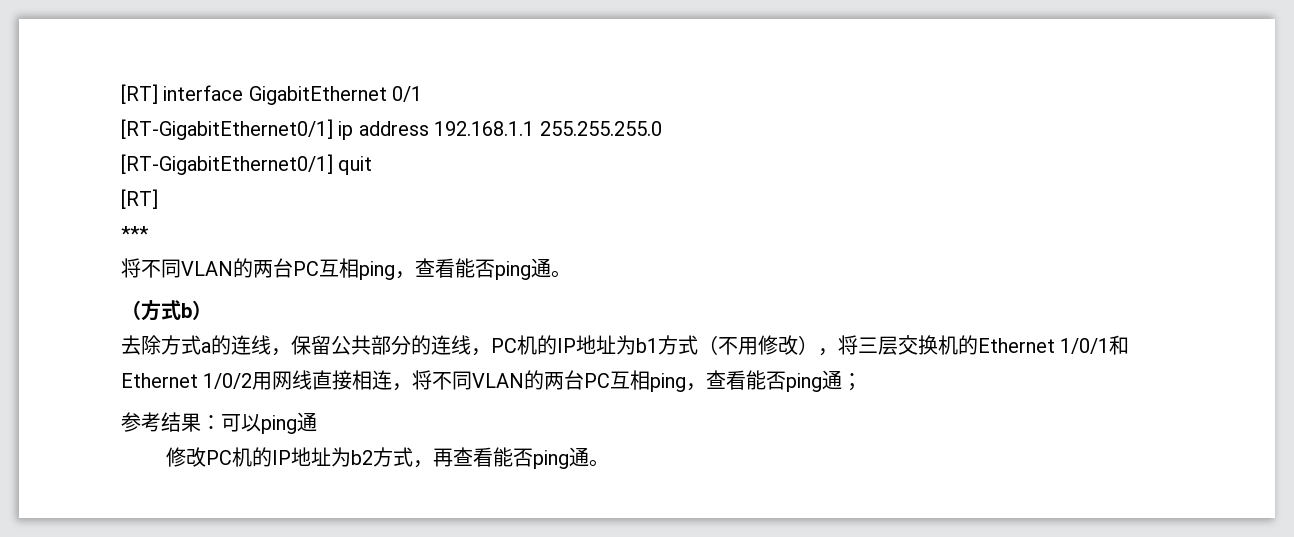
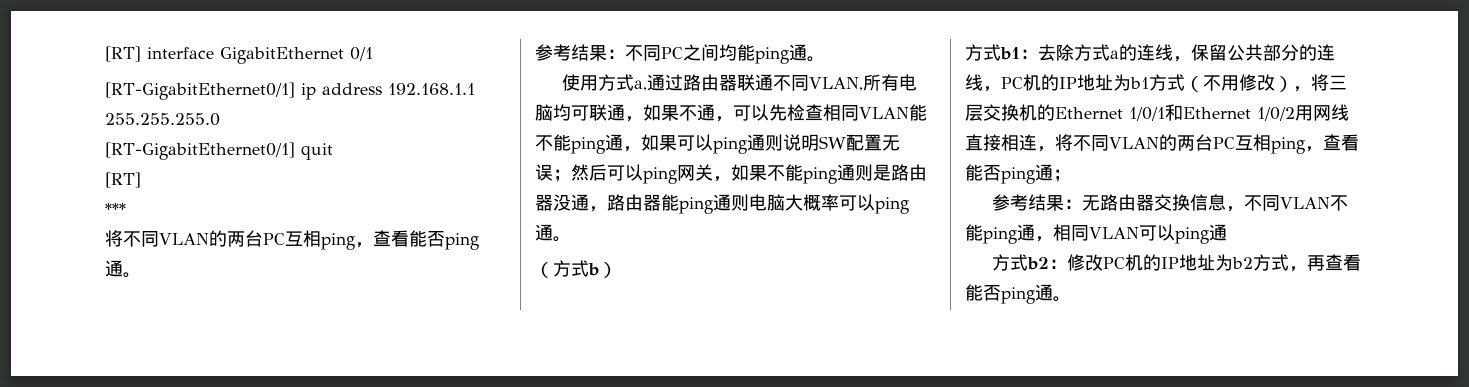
+ 参考结果：不同PC之间均能ping通。
+ 使用方式a,通过路由器联通不同VLAN,所有电脑均可联通，如果不通，可以先检查相同VLAN能不能ping通，如果可以ping通则说明SW配置无误；然后可以ping网关，如果不能ping通则是路由器没通，路由器能ping通则电脑大概率可以ping通。
- 去除方式a的连线，保留公共部分的连线，PC机的IP地址为b1方式（不用修改），将三层交换机的Ethernet 1/0/1和Ethernet 1/0/2用网线直接相连，将不同VLAN的两台PC互相ping，查看能否ping通；
+ 方式b1：去除方式a的连线，保留公共部分的连线，PC机的IP地址为b1方式（不用修改），将三层交换机的Ethernet 1/0/1和Ethernet 1/0/2用网线直接相连，将不同VLAN的两台PC互相ping，查看能否ping通；
- 参考结果：可以ping通
+ 参考结果：无路由器交换信息，不同VLAN不能ping通，相同VLAN可以ping通
- 修改PC机的IP地址为b2方式，再查看能否ping通。
+ 方式b2：修改PC机的IP地址为b2方式，再查看能否ping通。

